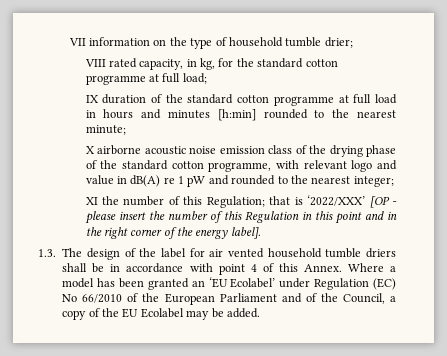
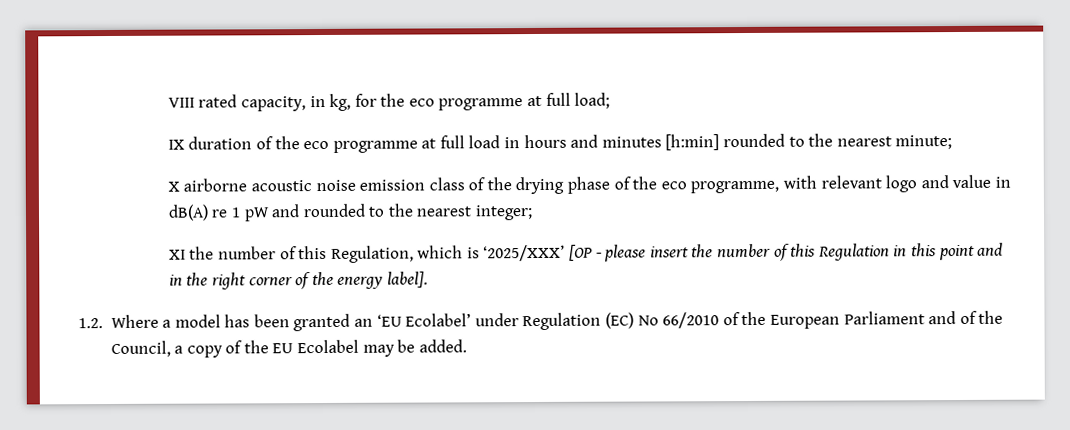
- VII information on the type of household tumble drier;
- VIII rated capacity, in kg, for the standard cotton programme at full load;
+ VIII rated capacity, in kg, for the eco programme at full load;
- IX duration of the standard cotton programme at full load in hours and minutes [h:min] rounded to the nearest minute;
+ IX duration of the eco programme at full load in hours and minutes [h:min] rounded to the nearest minute;
- X airborne acoustic noise emission class of the drying phase of the standard cotton programme, with relevant logo and value in dB(A) re 1 pW and rounded to the nearest integer;
+ X airborne acoustic noise emission class of the drying phase of the eco programme, with relevant logo and value in dB(A) re 1 pW and rounded to the nearest integer;
- XI the number of this Regulation; that is ‘2022/XXX’ [OP - please insert the number of this Regulation in this point and in the right corner of the energy label].
+ XI the number of this Regulation, which is ‘2025/XXX’ [OP - please insert the number of this Regulation in this point and in the right corner of the energy label].
- 1.3. The design of the label for air vented household tumble driers shall be in accordance with point 4 of this Annex. Where a model has been granted an ‘EU Ecolabel’ under Regulation (EC) No 66/2010 of the European Parliament and of the Council, a copy of the EU Ecolabel may be added.
+ 1.2. Where a model has been granted an ‘EU Ecolabel’ under Regulation (EC) No 66/2010 of the European Parliament and of the Council, a copy of the EU Ecolabel may be added.

